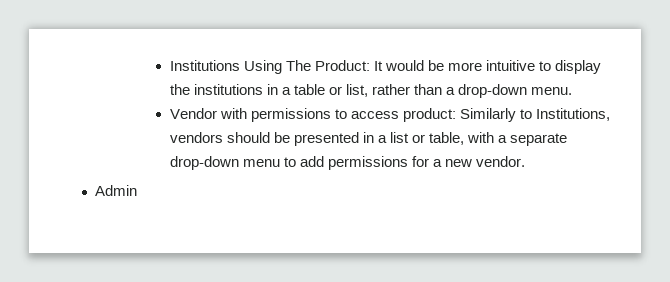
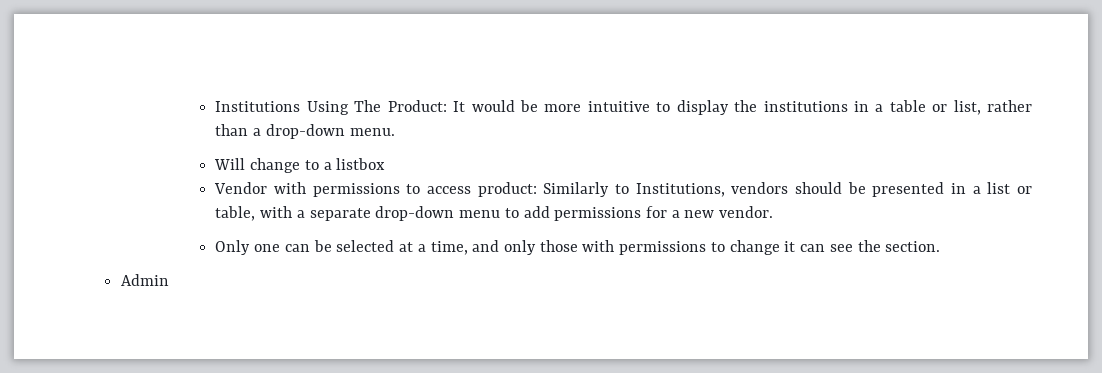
+ Will change to a listbox
+ Only one can be selected at a time, and only those with permissions to change it can see the section.

